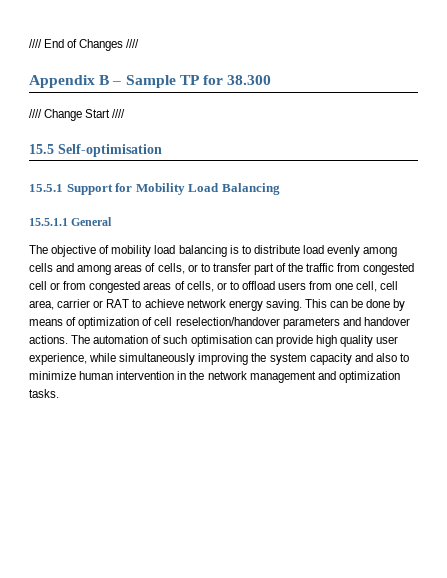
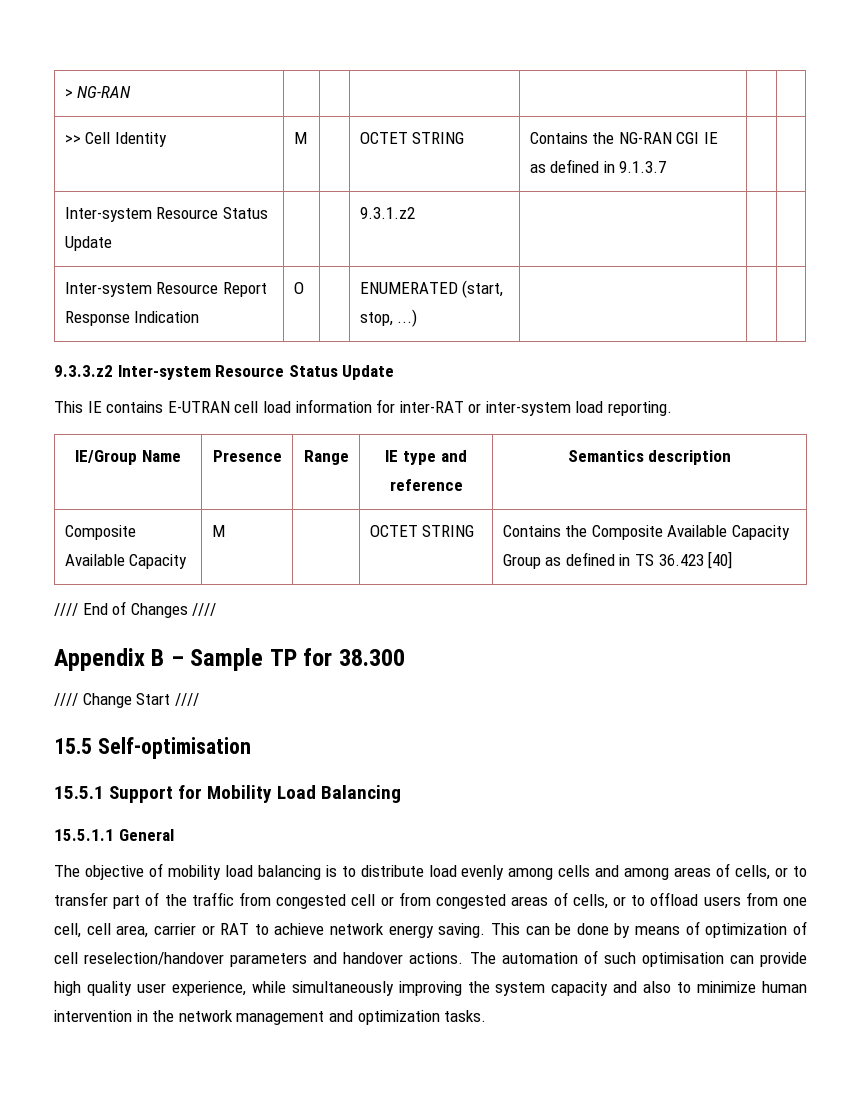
+ > NG-RAN | | | | | |
+ >> Cell Identity | M | | OCTET STRING | Contains the NG-RAN CGI IE as defined in 9.1.3.7 | |
+ Inter-system Resource Status Update | | | 9.3.1.z2 | | |
+ Inter-system Resource Report Response Indication | O | | ENUMERATED (start, stop, ...) | | |
+ 9.3.3.z2 Inter-system Resource Status Update
+ This IE contains E-UTRAN cell load information for inter-RAT or inter-system load reporting.
+ IE/Group Name | Presence | Range | IE type and reference | Semantics description
+ Composite Available Capacity | M | | OCTET STRING | Contains the Composite Available Capacity Group as defined in TS 36.423 [40]

